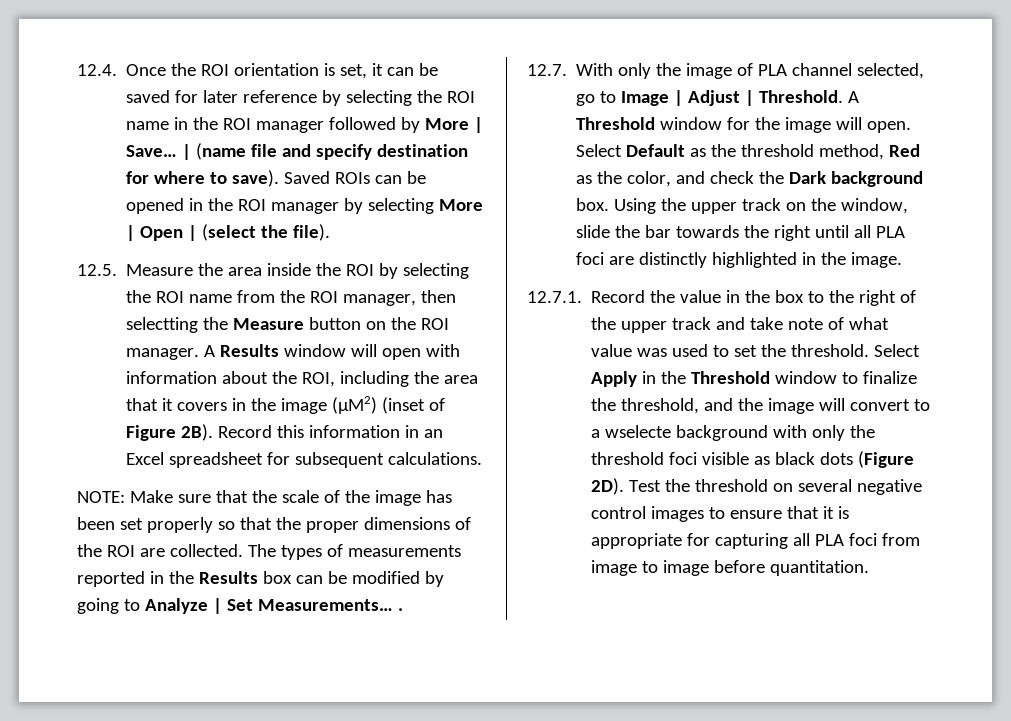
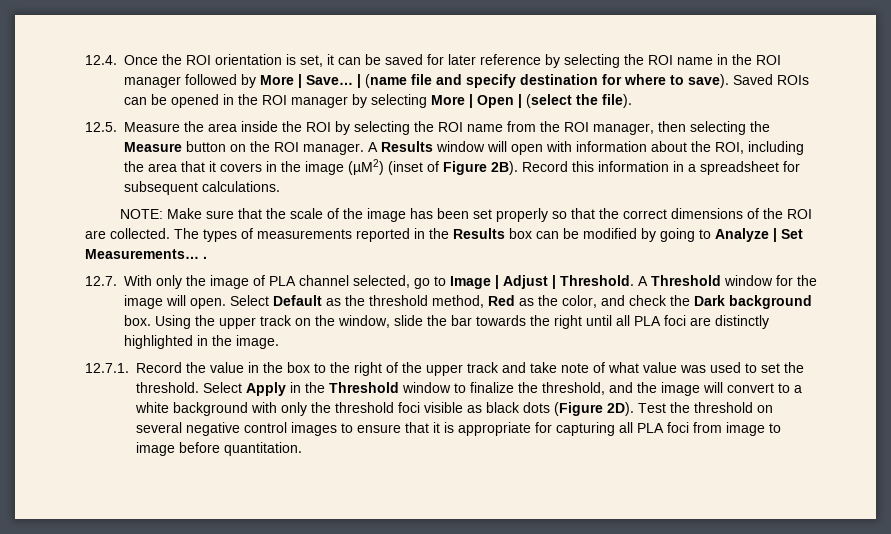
- 12.5. Measure the area inside the ROI by selecting the ROI name from the ROI manager, then selectting the Measure button on the ROI manager.
+ 12.5. Measure the area inside the ROI by selecting the ROI name from the ROI manager, then selecting the Measure button on the ROI manager.
- Record this information in an Excel spreadsheet for subsequent calculations.
+ Record this information in a spreadsheet for subsequent calculations.
- NOTE: Make sure that the scale of the image has been set properly so that the proper dimensions of the ROI are collected.
+ NOTE: Make sure that the scale of the image has been set properly so that the correct dimensions of the ROI are collected.
- Select Apply in the Threshold window to finalize the threshold, and the image will convert to a wselecte background with only the threshold foci visible as black dots (Figure 2D).
+ Select Apply in the Threshold window to finalize the threshold, and the image will convert to a white background with only the threshold foci visible as black dots (Figure 2D).

